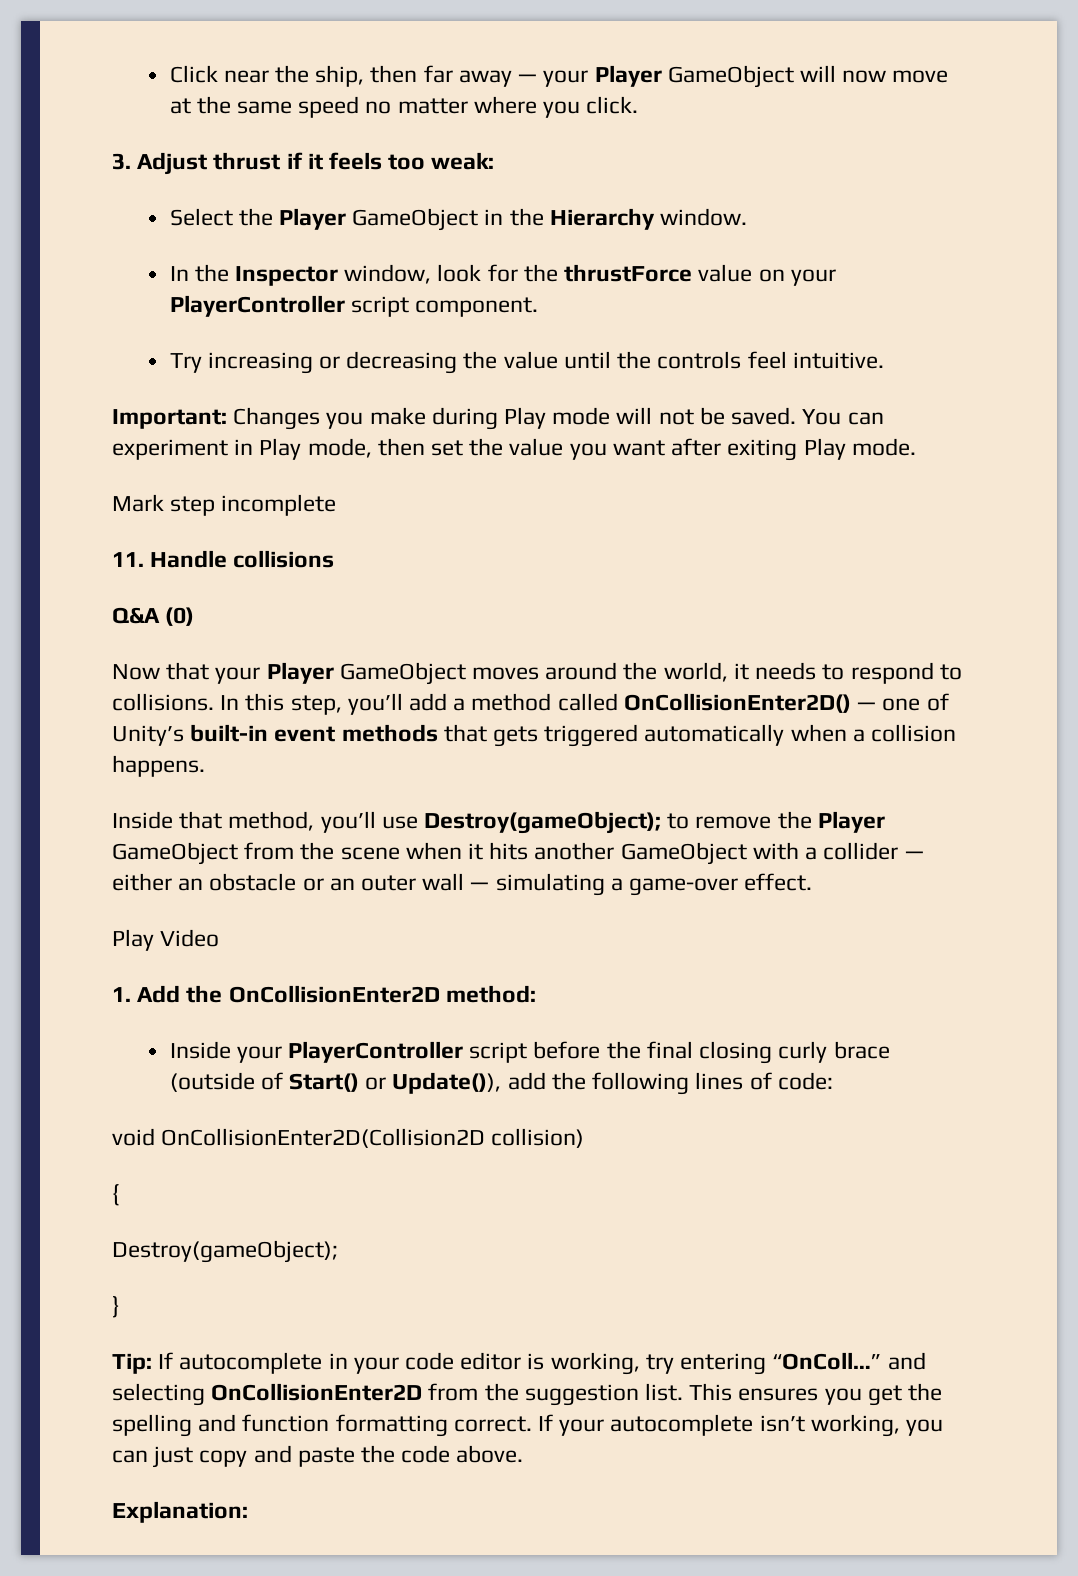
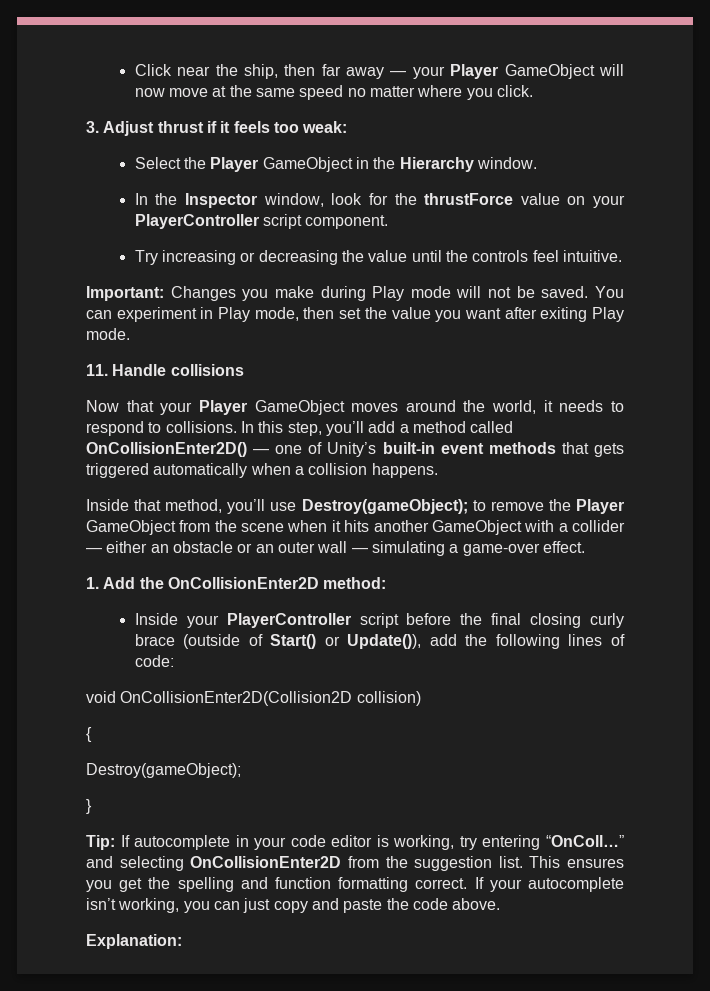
- Mark step incomplete
- Q&A (0)
- Play Video

